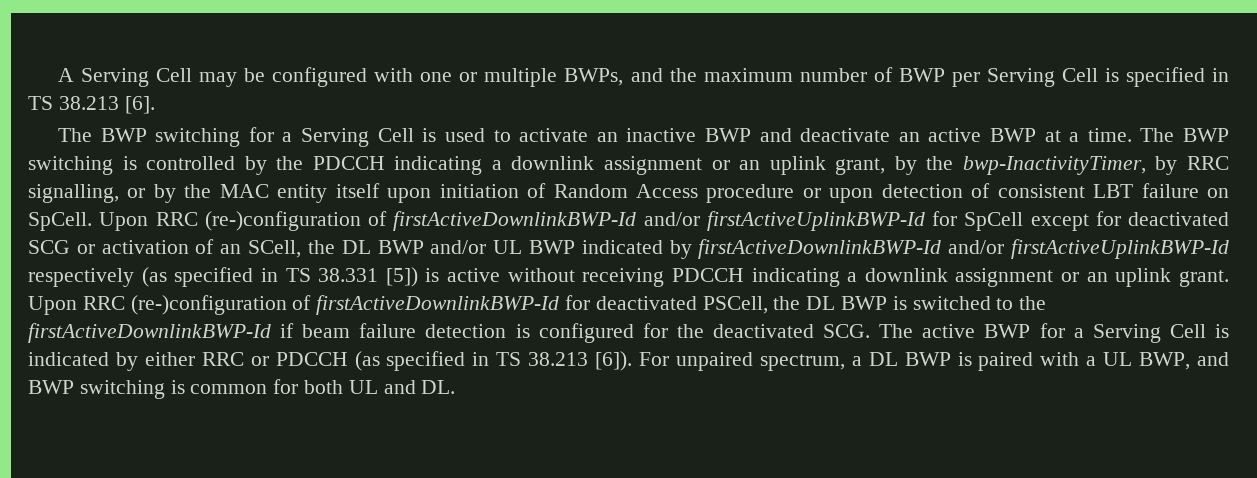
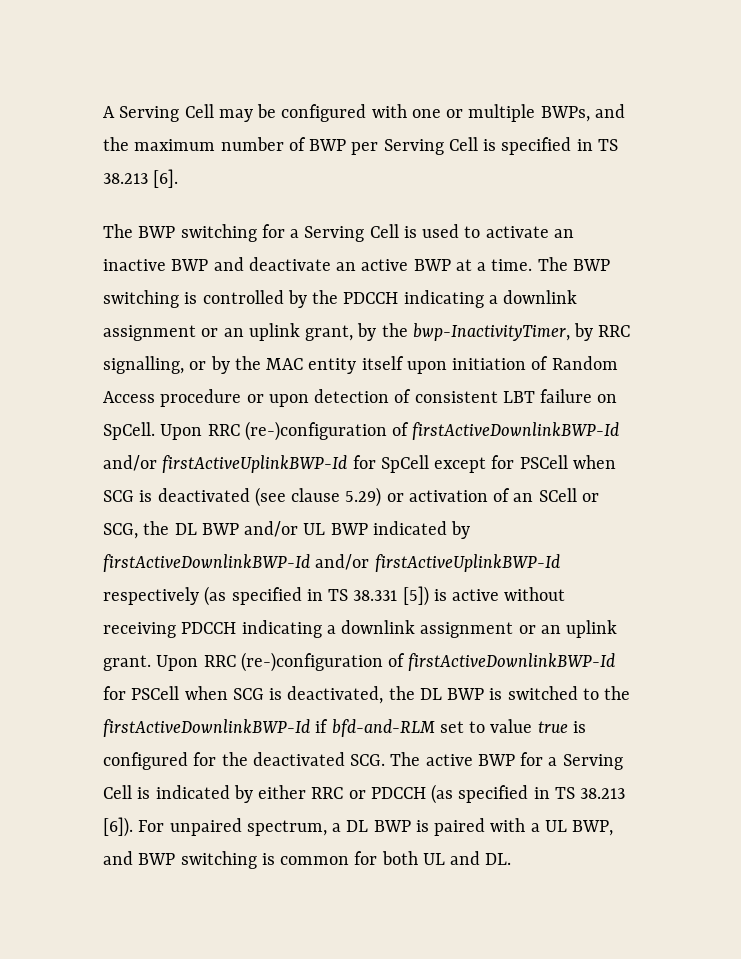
- Upon RRC (re-)configuration of firstActiveDownlinkBWP-Id and/or firstActiveUplinkBWP-Id for SpCell except for deactivated SCG or activation of an SCell, the DL BWP and/or UL BWP indicated by firstActiveDownlinkBWP-Id and/or firstActiveUplinkBWP-Id respectively (as specified in TS 38.331 [5]) is active without receiving PDCCH indicating a downlink assignment or an uplink grant.
+ Upon RRC (re-)configuration of firstActiveDownlinkBWP-Id and/or firstActiveUplinkBWP-Id for SpCell except for PSCell when SCG is deactivated (see clause 5.29) or activation of an SCell or SCG, the DL BWP and/or UL BWP indicated by firstActiveDownlinkBWP-Id and/or firstActiveUplinkBWP-Id respectively (as specified in TS 38.331 [5]) is active without receiving PDCCH indicating a downlink assignment or an uplink grant.
- Upon RRC (re-)configuration of firstActiveDownlinkBWP-Id for deactivated PSCell, the DL BWP is switched to the firstActiveDownlinkBWP-Id if beam failure detection is configured for the deactivated SCG. The active BWP for a Serving Cell is indicated by either RRC or PDCCH (as specified in TS 38.213 [6]).
+ Upon RRC (re-)configuration of firstActiveDownlinkBWP-Id for PSCell when SCG is deactivated, the DL BWP is switched to the firstActiveDownlinkBWP-Id if bfd-and-RLM set to value true is configured for the deactivated SCG. The active BWP for a Serving Cell is indicated by either RRC or PDCCH (as specified in TS 38.213 [6]).

